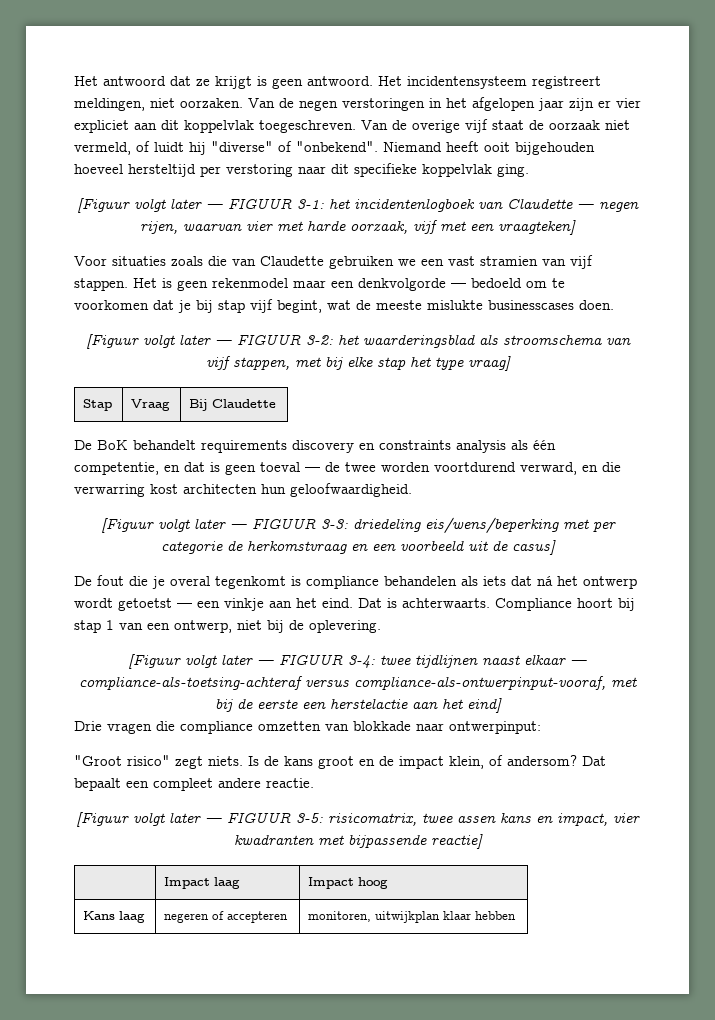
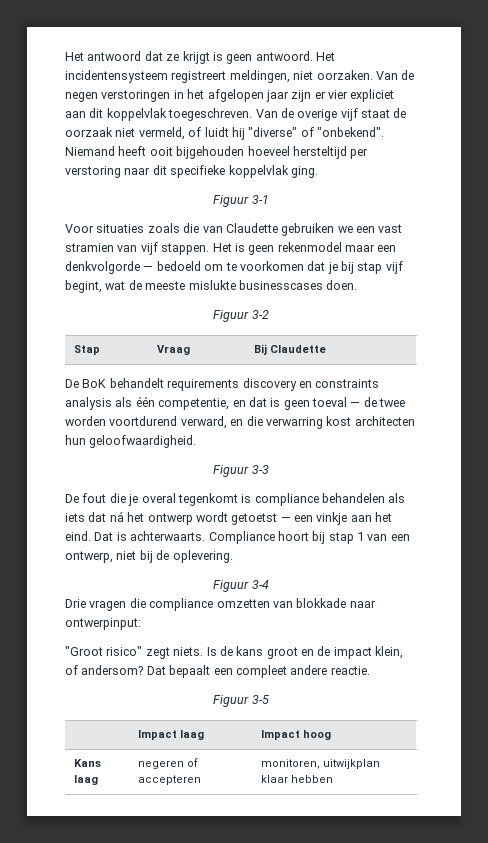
- [Figuur volgt later — FIGUUR 3-1: het incidentenlogboek van Claudette — negen rijen, waarvan vier met harde oorzaak, vijf met een vraagteken]
+ Figuur 3-1
- [Figuur volgt later — FIGUUR 3-2: het waarderingsblad als stroomschema van vijf stappen, met bij elke stap het type vraag]
+ Figuur 3-2
- [Figuur volgt later — FIGUUR 3-3: driedeling eis/wens/beperking met per categorie de herkomstvraag en een voorbeeld uit de casus]
+ Figuur 3-3
- [Figuur volgt later — FIGUUR 3-4: twee tijdlijnen naast elkaar — compliance-als-toetsing-achteraf versus compliance-als-ontwerpinput-vooraf, met bij de eerste een herstelactie aan het eind]
+ Figuur 3-4
- [Figuur volgt later — FIGUUR 3-5: risicomatrix, twee assen kans en impact, vier kwadranten met bijpassende reactie]
+ Figuur 3-5

